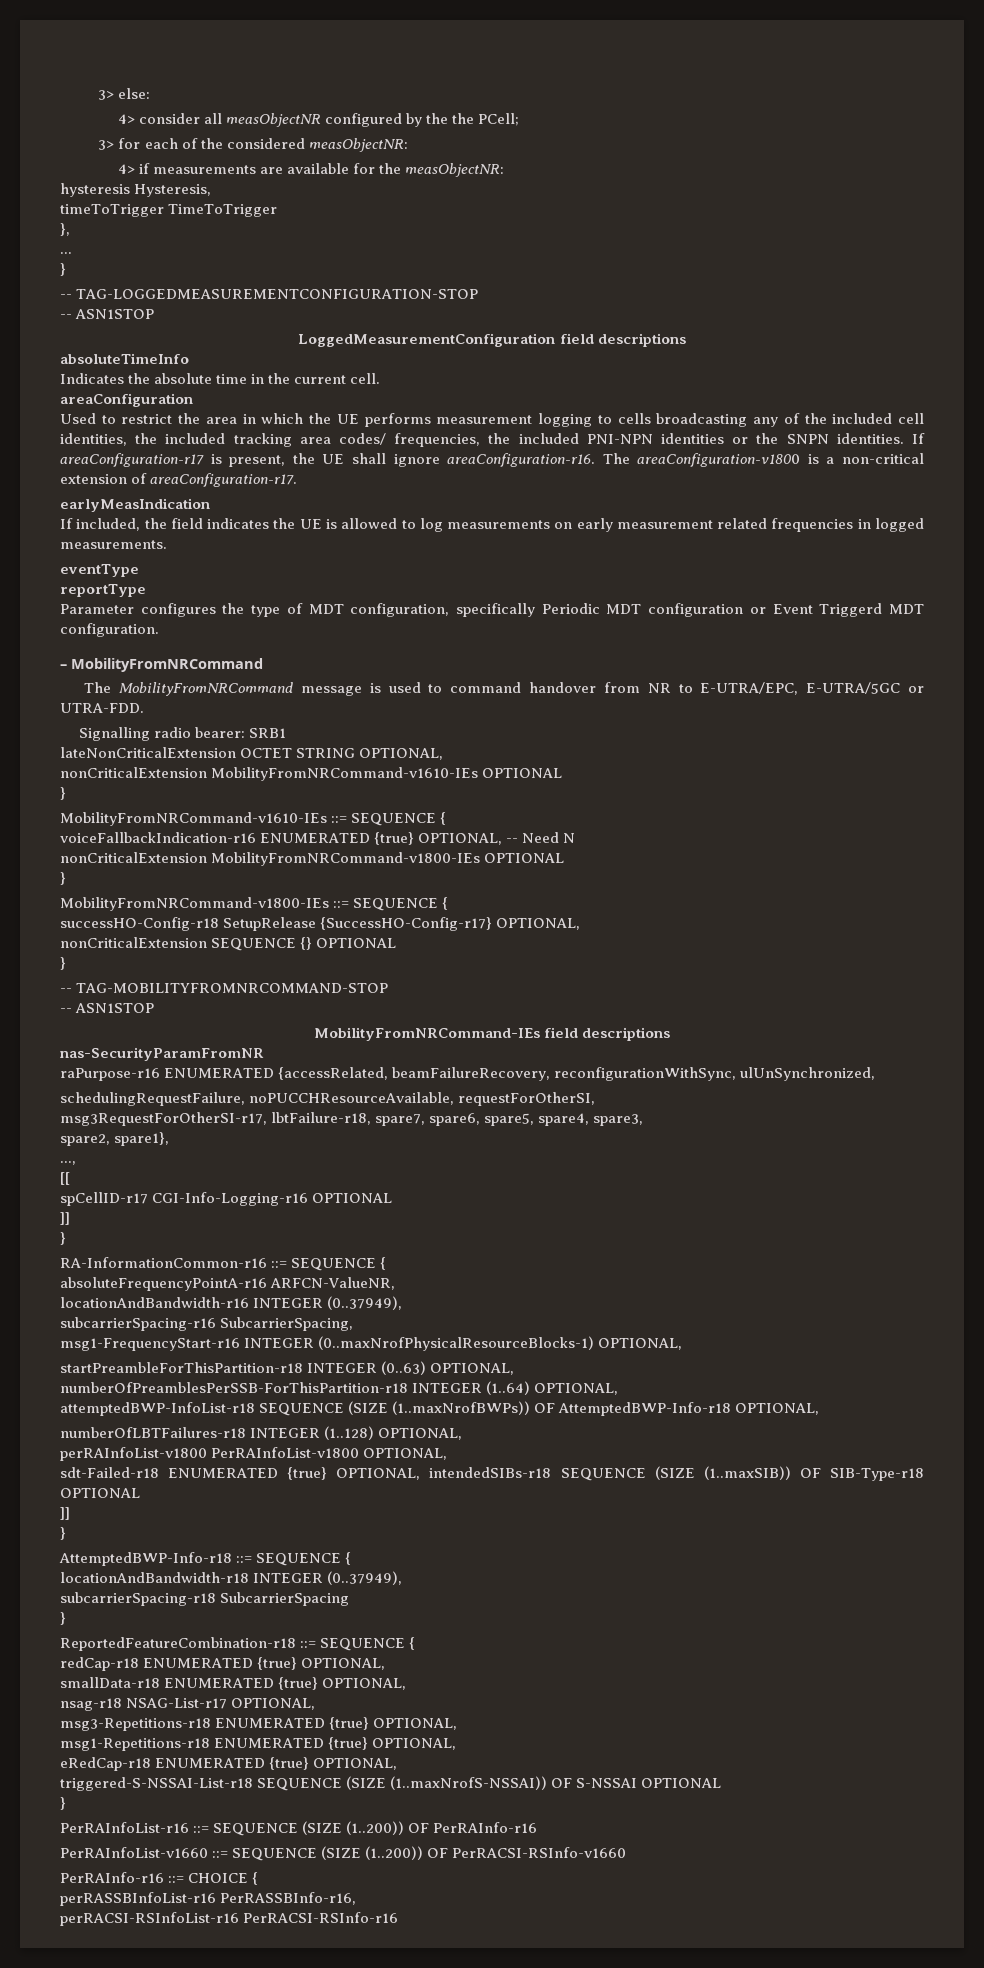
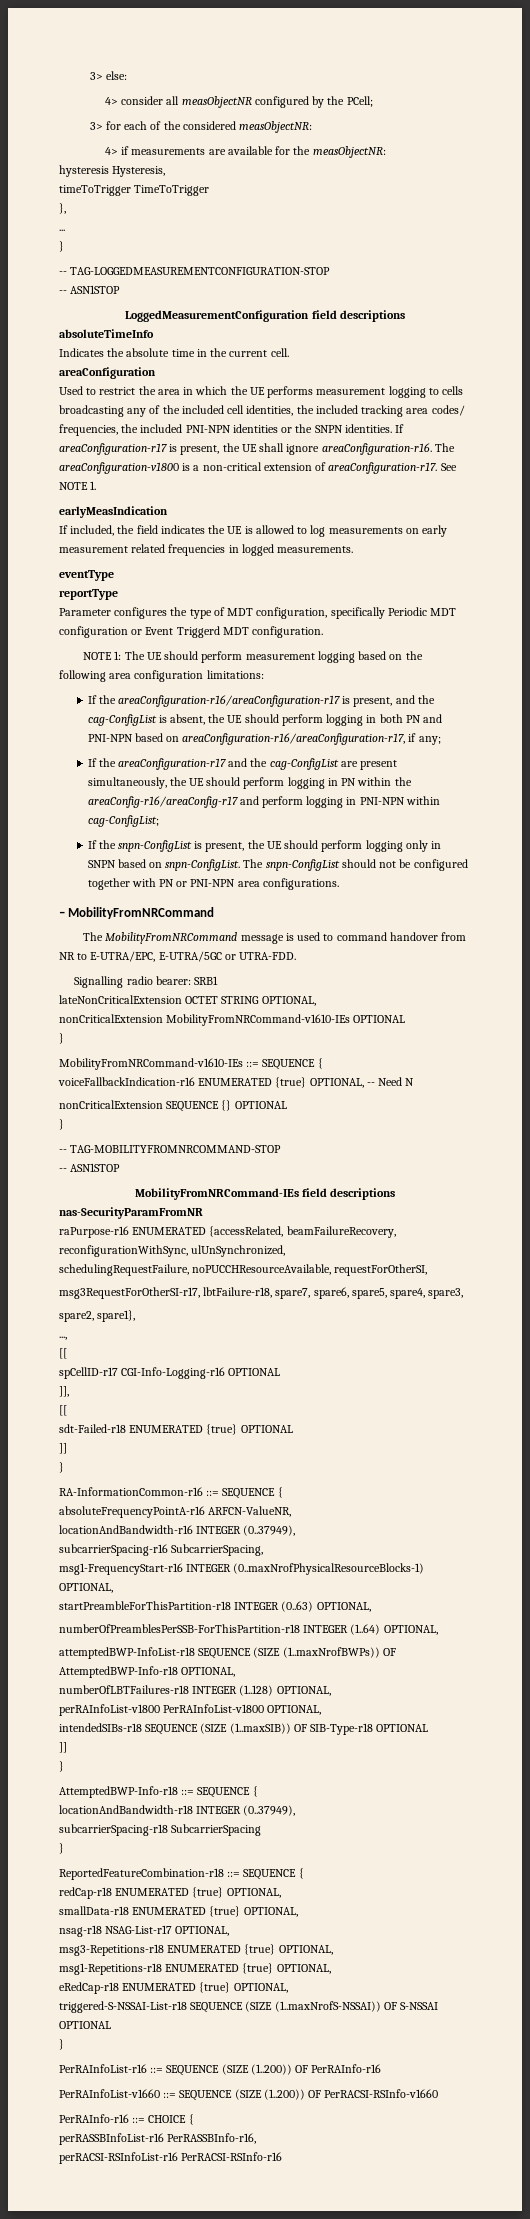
- 4> consider all measObjectNR configured by the the PCell;
+ 4> consider all measObjectNR configured by the PCell;
+ See NOTE 1.
+ NOTE 1: The UE should perform measurement logging based on the following area configuration limitations:
+ If the areaConfiguration-r16/areaConfiguration-r17 is present, and the cag-ConfigList is absent, the UE should perform logging in both PN and PNI-NPN based on areaConfiguration-r16/areaConfiguration-r17, if any;
+ If the areaConfiguration-r17 and the cag-ConfigList are present simultaneously, the UE should perform logging in PN within the areaConfig-r16/areaConfig-r17 and perform logging in PNI-NPN within cag-ConfigList;
+ If the snpn-ConfigList is present, the UE should perform logging only in SNPN based on snpn-ConfigList. The snpn-ConfigList should not be configured together with PN or PNI-NPN area configurations.
- nonCriticalExtension MobilityFromNRCommand-v1800-IEs OPTIONAL
- }
- MobilityFromNRCommand-v1800-IEs ::= SEQUENCE {
- successHO-Config-r18 SetupRelease {SuccessHO-Config-r17} OPTIONAL,
+ ]],
+ [[
+ sdt-Failed-r18 ENUMERATED {true} OPTIONAL
- sdt-Failed-r18 ENUMERATED {true} OPTIONAL, intendedSIBs-r18 SEQUENCE (SIZE (1..maxSIB)) OF SIB-Type-r18 OPTIONAL
+ intendedSIBs-r18 SEQUENCE (SIZE (1..maxSIB)) OF SIB-Type-r18 OPTIONAL

